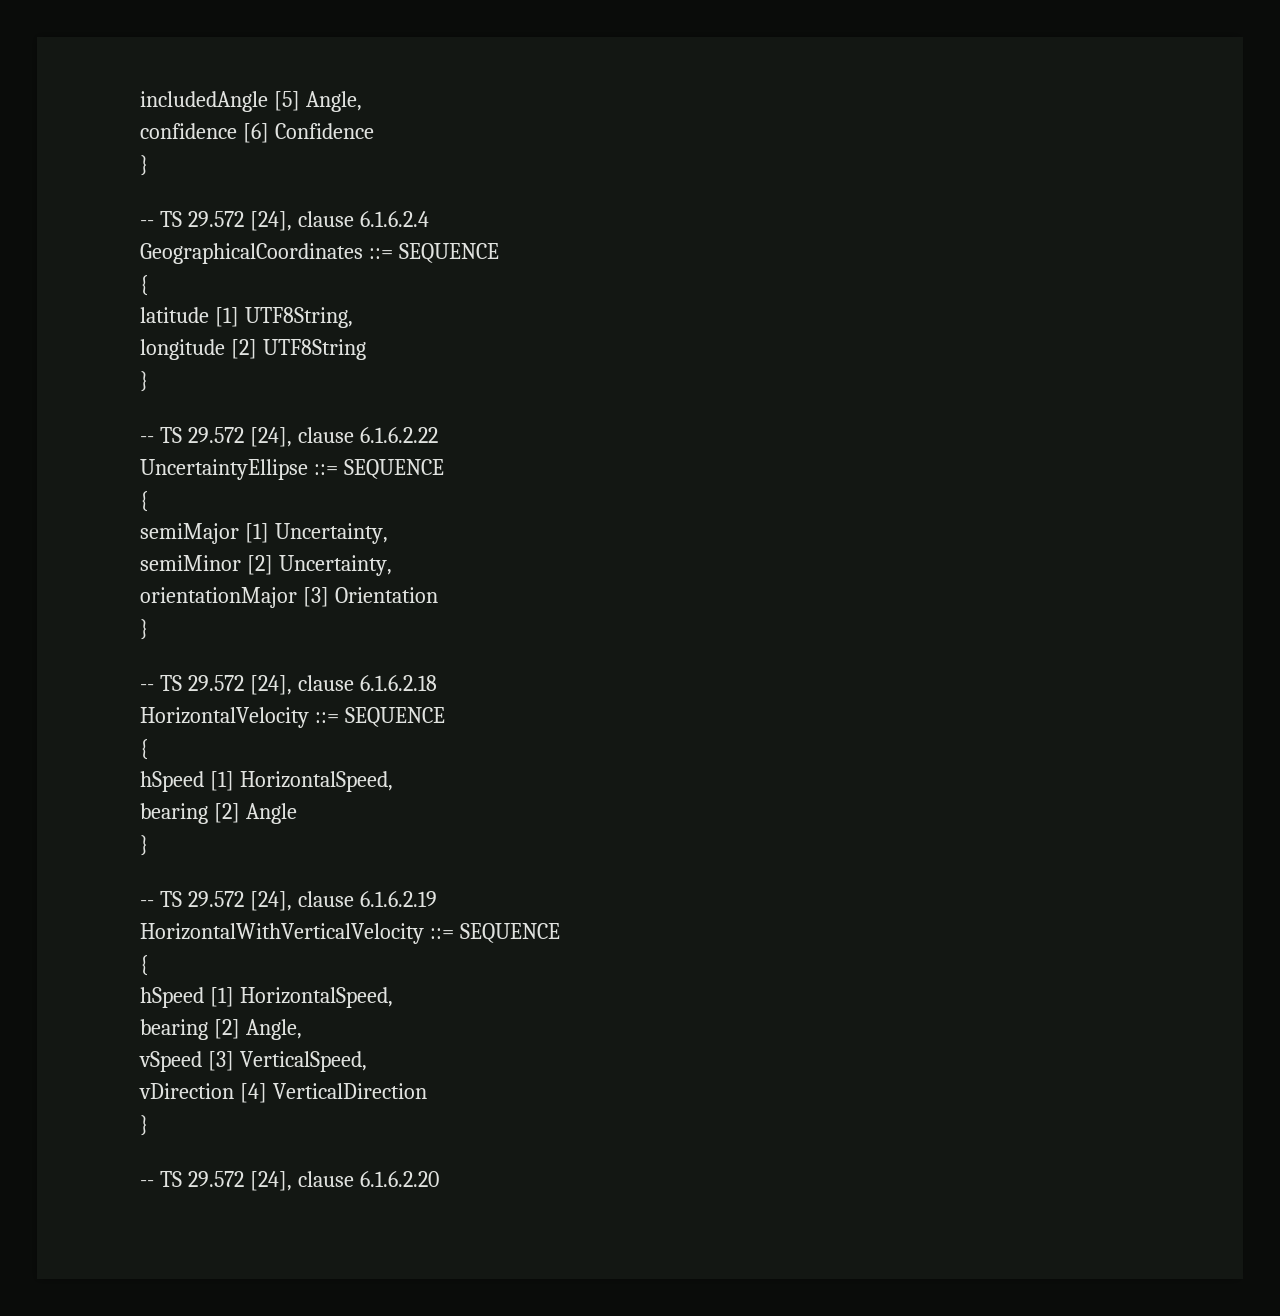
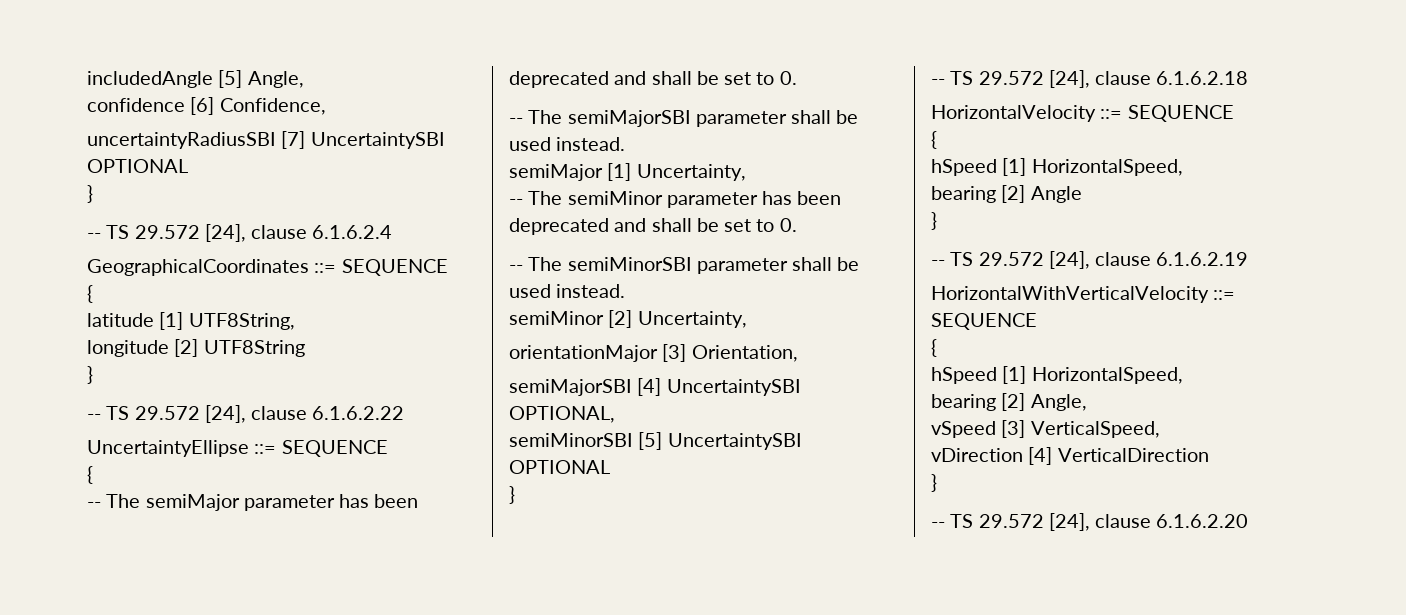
- confidence [6] Confidence
+ confidence [6] Confidence,
+ uncertaintyRadiusSBI [7] UncertaintySBI OPTIONAL
+ -- The semiMajor parameter has been deprecated and shall be set to 0.
+ -- The semiMajorSBI parameter shall be used instead.
  semiMajor [1] Uncertainty,
+ -- The semiMinor parameter has been deprecated and shall be set to 0.
+ -- The semiMinorSBI parameter shall be used instead.
- orientationMajor [3] Orientation
+ orientationMajor [3] Orientation,
+ semiMajorSBI [4] UncertaintySBI OPTIONAL,
+ semiMinorSBI [5] UncertaintySBI OPTIONAL

